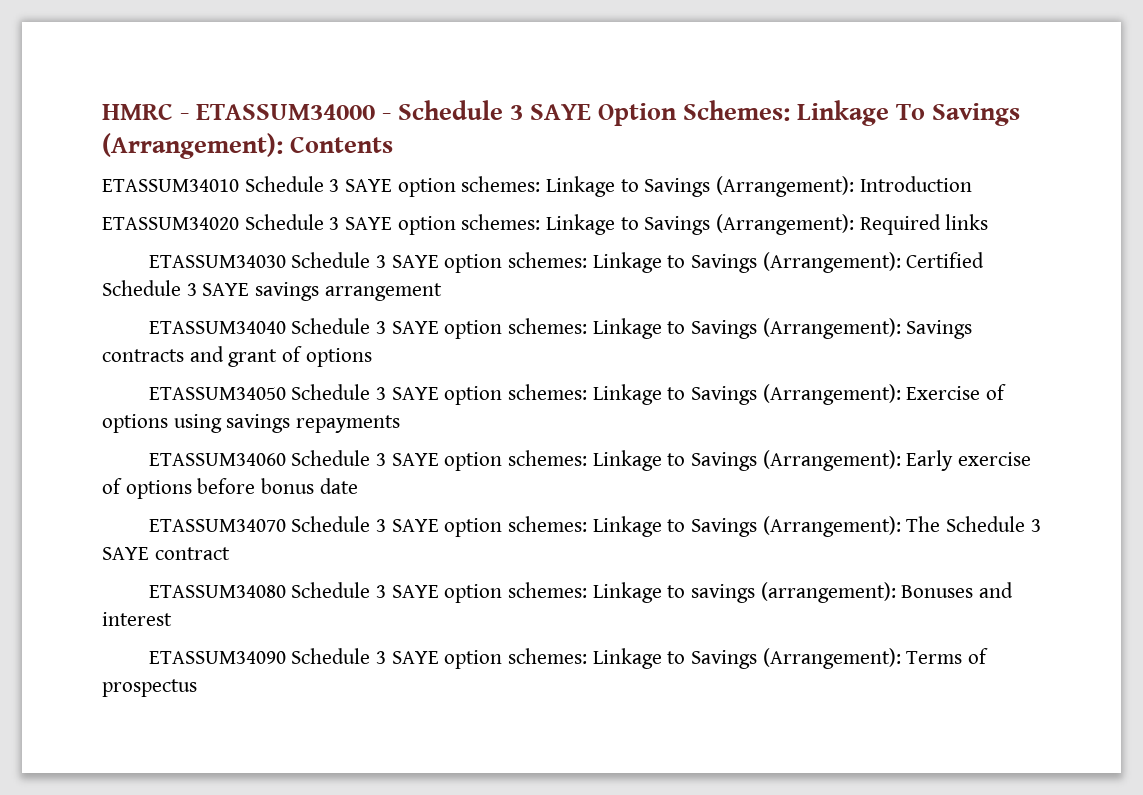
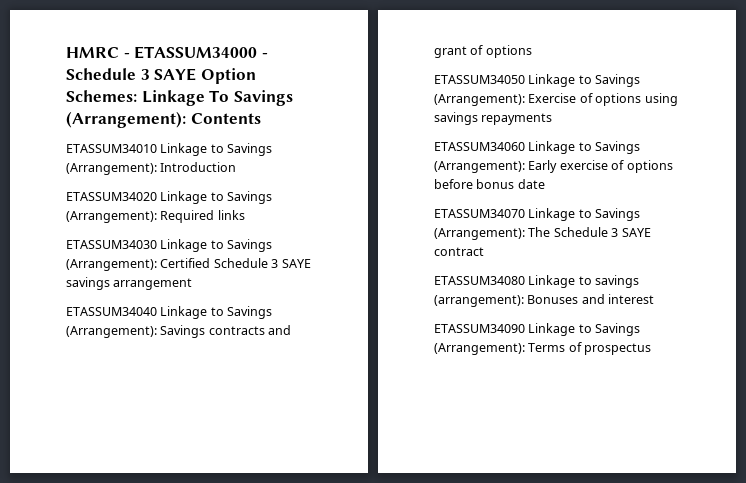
- ETASSUM34010 Schedule 3 SAYE option schemes: Linkage to Savings (Arrangement): Introduction
+ ETASSUM34010 Linkage to Savings (Arrangement): Introduction
- ETASSUM34020 Schedule 3 SAYE option schemes: Linkage to Savings (Arrangement): Required links
+ ETASSUM34020 Linkage to Savings (Arrangement): Required links
- ETASSUM34030 Schedule 3 SAYE option schemes: Linkage to Savings (Arrangement): Certified Schedule 3 SAYE savings arrangement
+ ETASSUM34030 Linkage to Savings (Arrangement): Certified Schedule 3 SAYE savings arrangement
- ETASSUM34040 Schedule 3 SAYE option schemes: Linkage to Savings (Arrangement): Savings contracts and grant of options
+ ETASSUM34040 Linkage to Savings (Arrangement): Savings contracts and grant of options
- ETASSUM34050 Schedule 3 SAYE option schemes: Linkage to Savings (Arrangement): Exercise of options using savings repayments
+ ETASSUM34050 Linkage to Savings (Arrangement): Exercise of options using savings repayments
- ETASSUM34060 Schedule 3 SAYE option schemes: Linkage to Savings (Arrangement): Early exercise of options before bonus date
+ ETASSUM34060 Linkage to Savings (Arrangement): Early exercise of options before bonus date
- ETASSUM34070 Schedule 3 SAYE option schemes: Linkage to Savings (Arrangement): The Schedule 3 SAYE contract
+ ETASSUM34070 Linkage to Savings (Arrangement): The Schedule 3 SAYE contract
- ETASSUM34080 Schedule 3 SAYE option schemes: Linkage to savings (arrangement): Bonuses and interest
+ ETASSUM34080 Linkage to savings (arrangement): Bonuses and interest
- ETASSUM34090 Schedule 3 SAYE option schemes: Linkage to Savings (Arrangement): Terms of prospectus
+ ETASSUM34090 Linkage to Savings (Arrangement): Terms of prospectus

